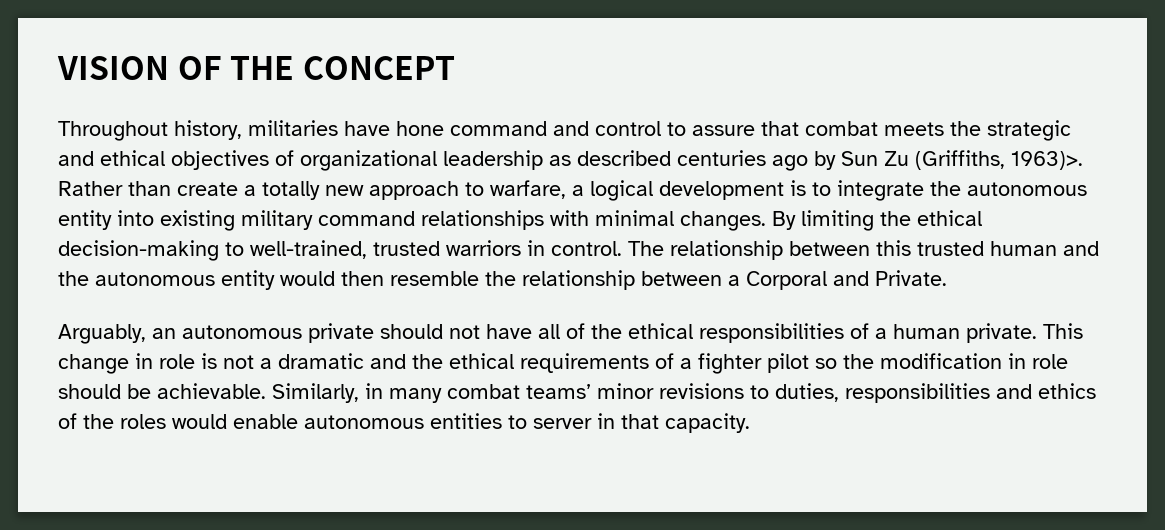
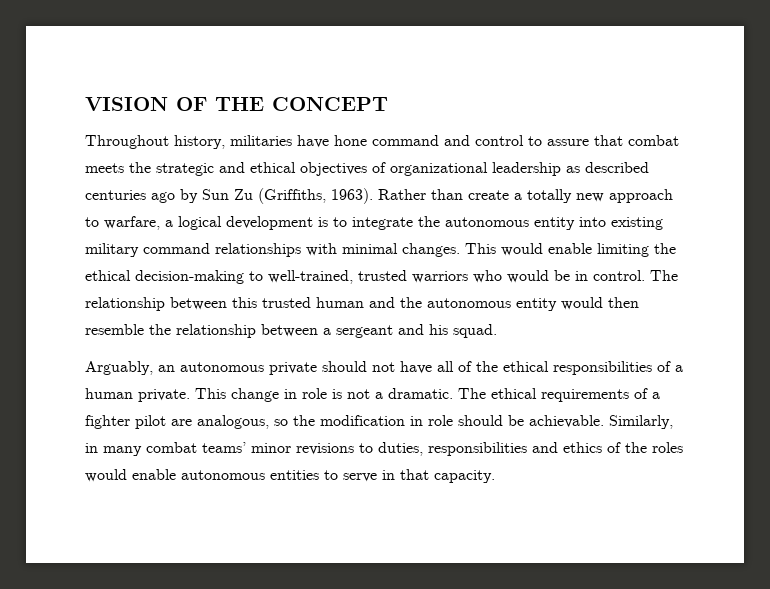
- Throughout history, militaries have hone command and control to assure that combat meets the strategic and ethical objectives of organizational leadership as described centuries ago by Sun Zu (Griffiths, 1963)>.
+ Throughout history, militaries have hone command and control to assure that combat meets the strategic and ethical objectives of organizational leadership as described centuries ago by Sun Zu (Griffiths, 1963).
- By limiting the ethical decision-making to well-trained, trusted warriors in control.
+ This would enable limiting the ethical decision-making to well-trained, trusted warriors who would be in control.
- The relationship between this trusted human and the autonomous entity would then resemble the relationship between a Corporal and Private.
+ The relationship between this trusted human and the autonomous entity would then resemble the relationship between a sergeant and his squad.
- This change in role is not a dramatic and the ethical requirements of a fighter pilot so the modification in role should be achievable.
+ This change in role is not a dramatic. The ethical requirements of a fighter pilot are analogous, so the modification in role should be achievable.
- Similarly, in many combat teams’ minor revisions to duties, responsibilities and ethics of the roles would enable autonomous entities to server in that capacity.
+ Similarly, in many combat teams’ minor revisions to duties, responsibilities and ethics of the roles would enable autonomous entities to serve in that capacity.

